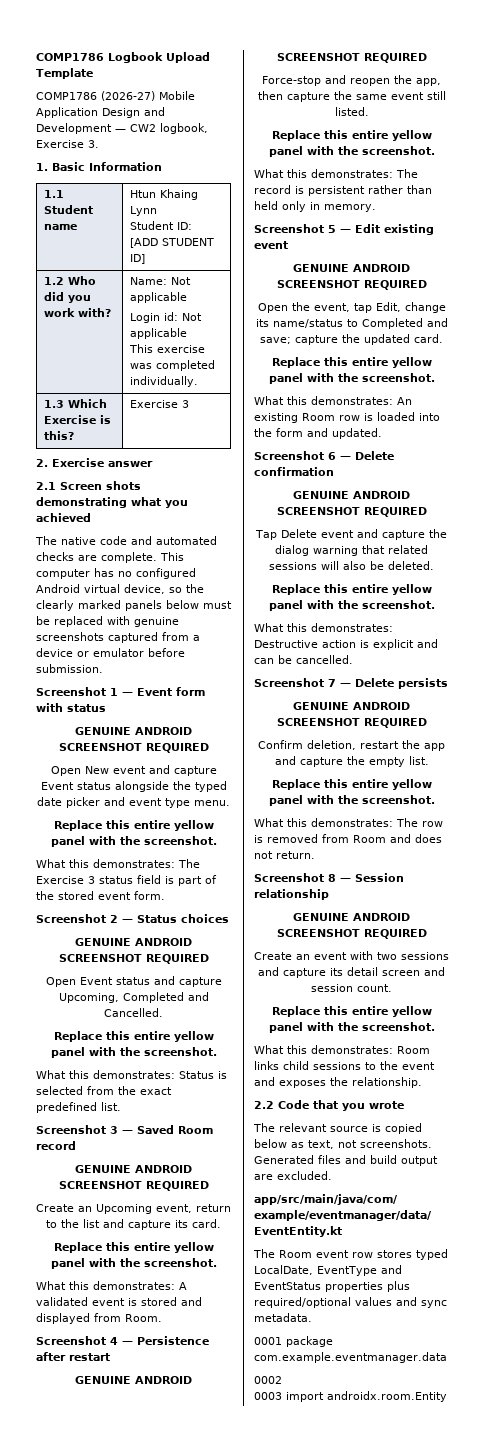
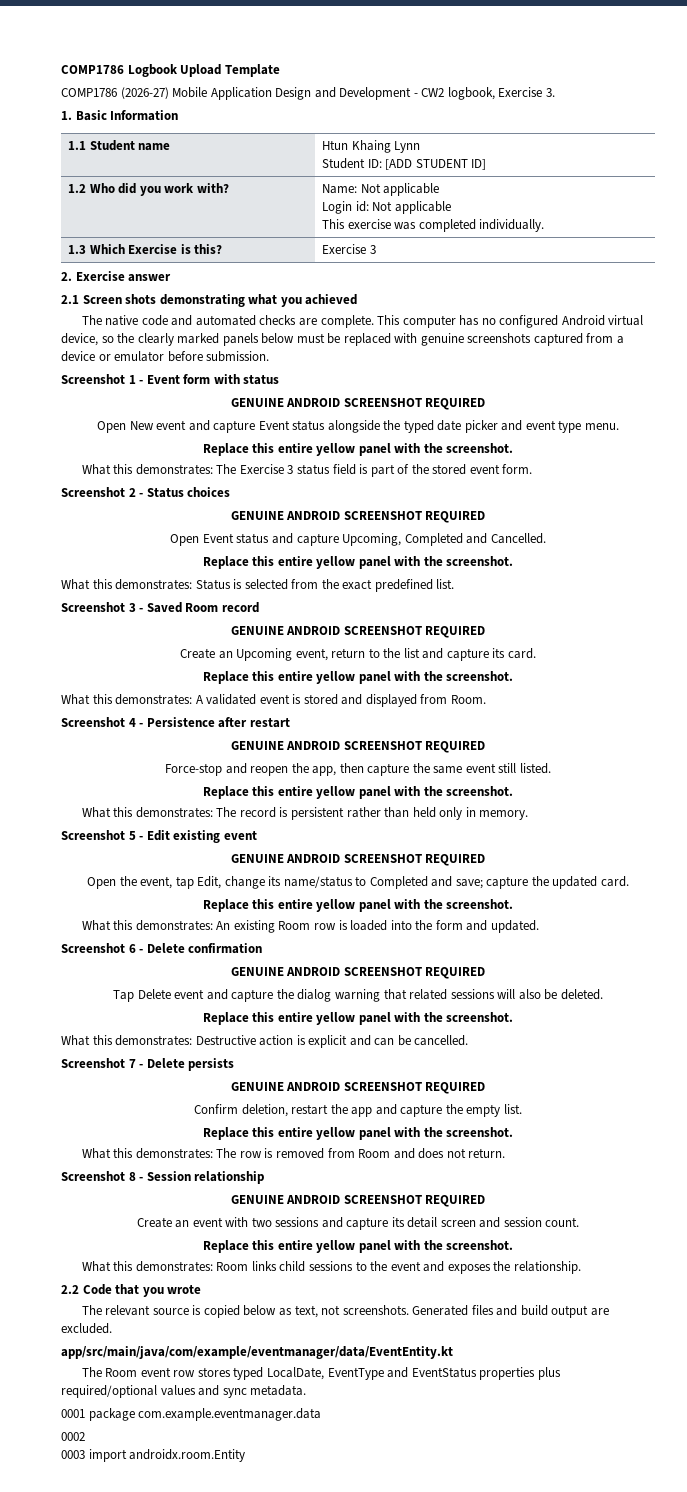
- COMP1786 (2026-27) Mobile Application Design and Development — CW2 logbook, Exercise 3.
+ COMP1786 (2026-27) Mobile Application Design and Development - CW2 logbook, Exercise 3.
- Screenshot 1 — Event form with status
+ Screenshot 1 - Event form with status
- Screenshot 2 — Status choices
+ Screenshot 2 - Status choices
- Screenshot 3 — Saved Room record
+ Screenshot 3 - Saved Room record
- Screenshot 4 — Persistence after restart
+ Screenshot 4 - Persistence after restart
- Screenshot 5 — Edit existing event
+ Screenshot 5 - Edit existing event
- Screenshot 6 — Delete confirmation
+ Screenshot 6 - Delete confirmation
- Screenshot 7 — Delete persists
+ Screenshot 7 - Delete persists
- Screenshot 8 — Session relationship
+ Screenshot 8 - Session relationship

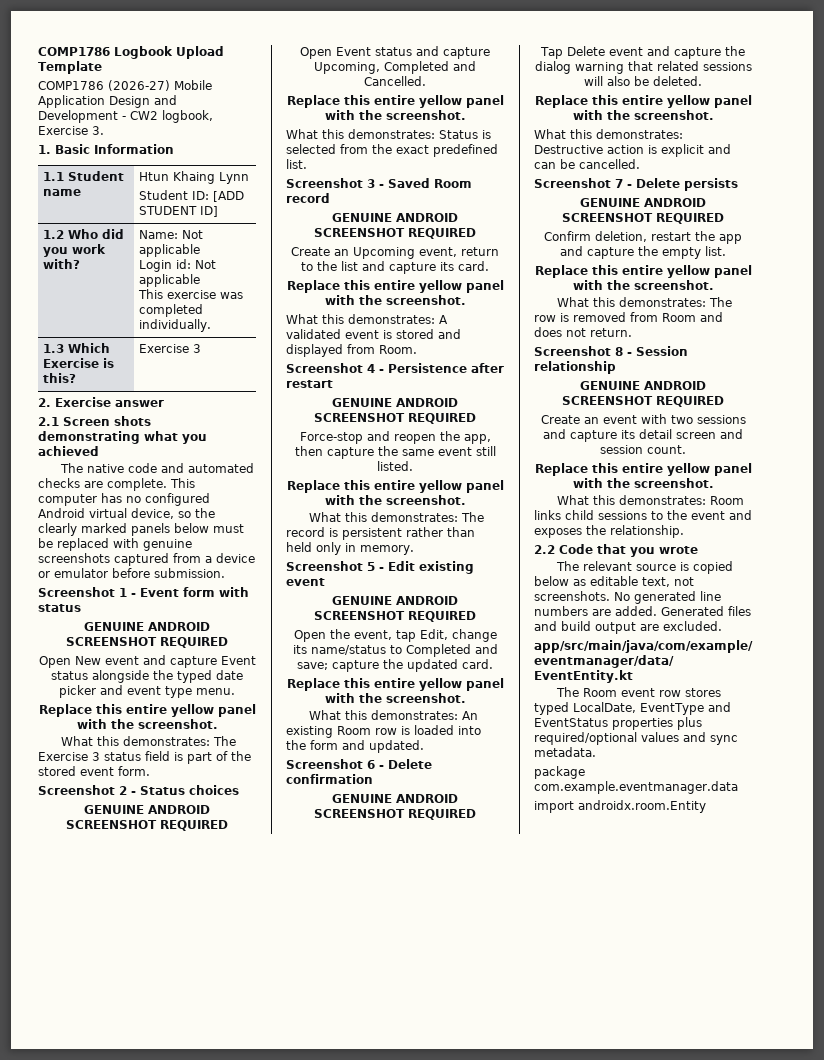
- The relevant source is copied below as text, not screenshots.
+ The relevant source is copied below as editable text, not screenshots.
+ No generated line numbers are added.
- 0001 package com.example.eventmanager.data
+ package com.example.eventmanager.data
- 0002
- 0003 import androidx.room.Entity
+ import androidx.room.Entity

